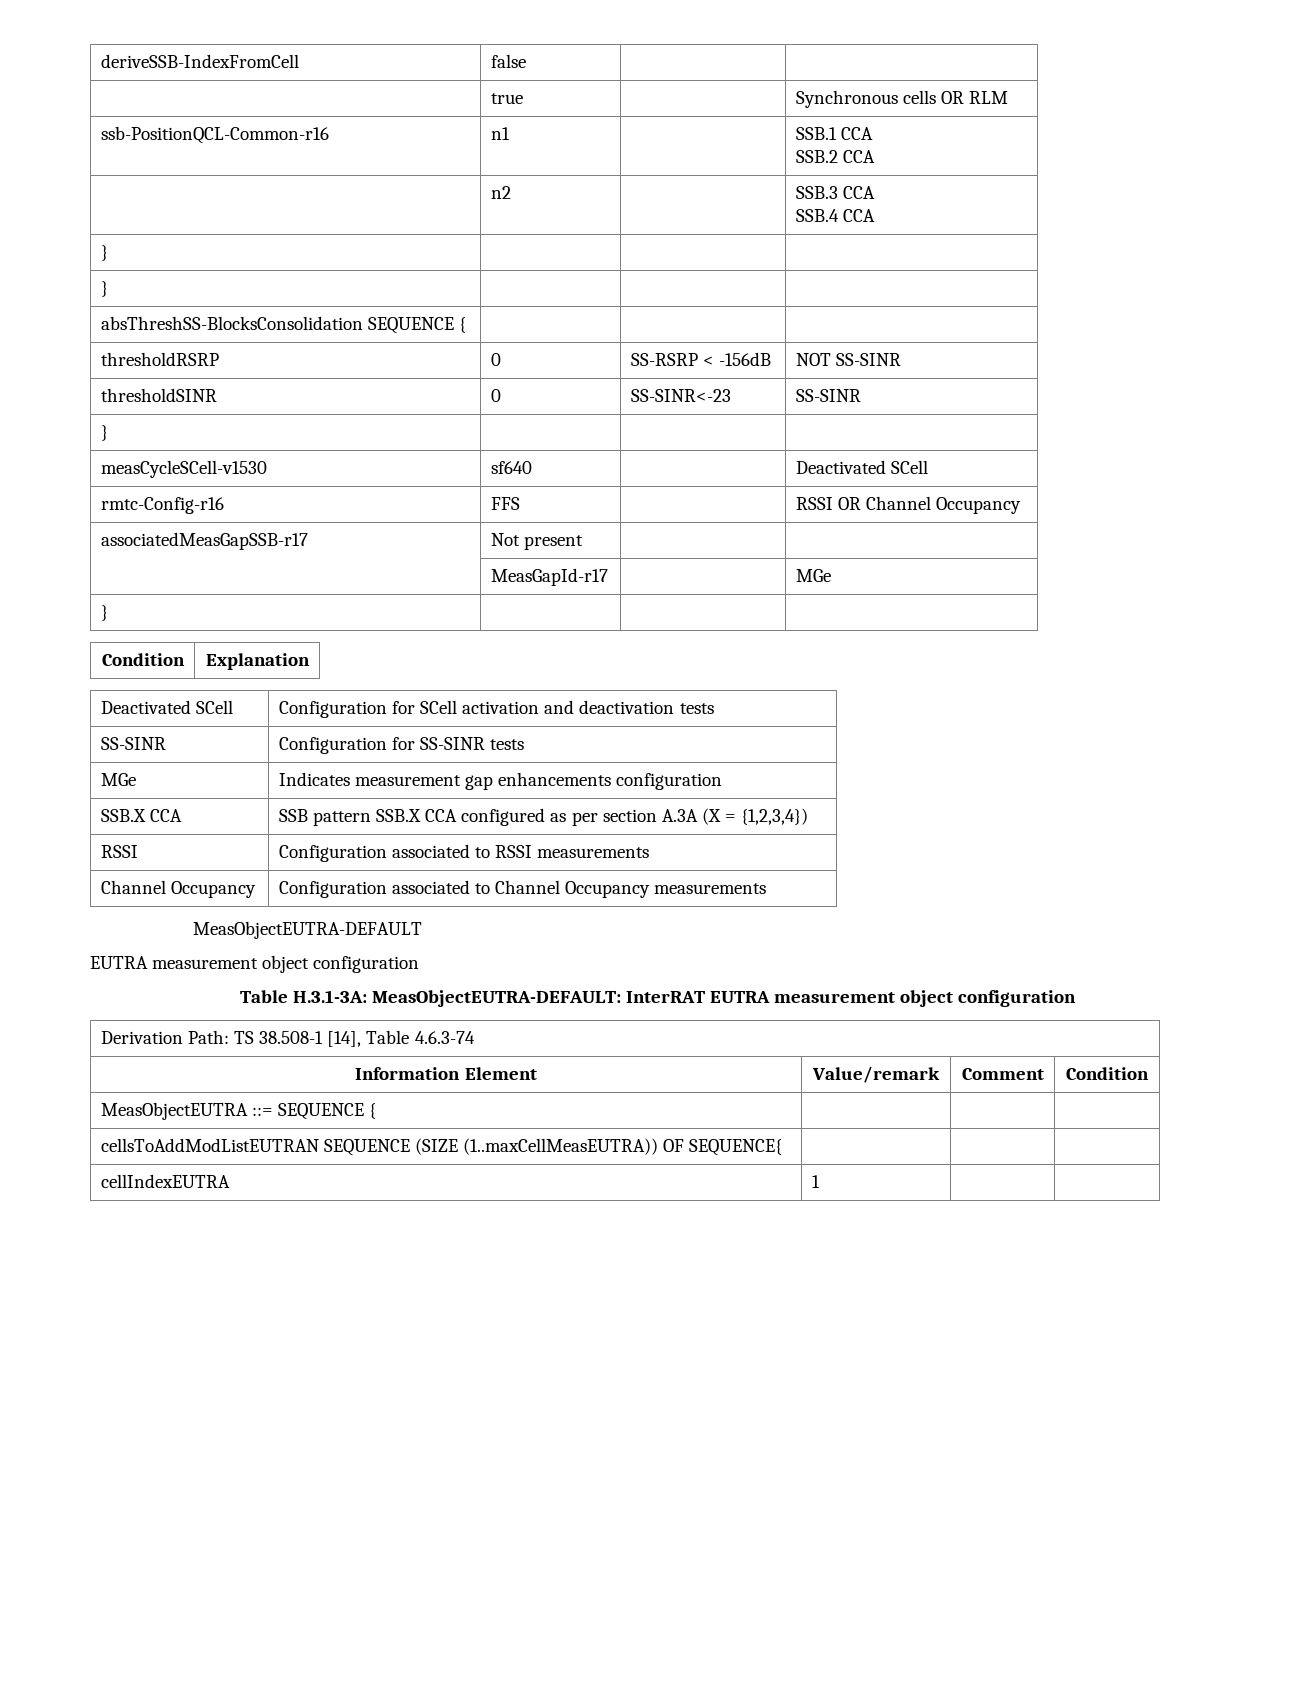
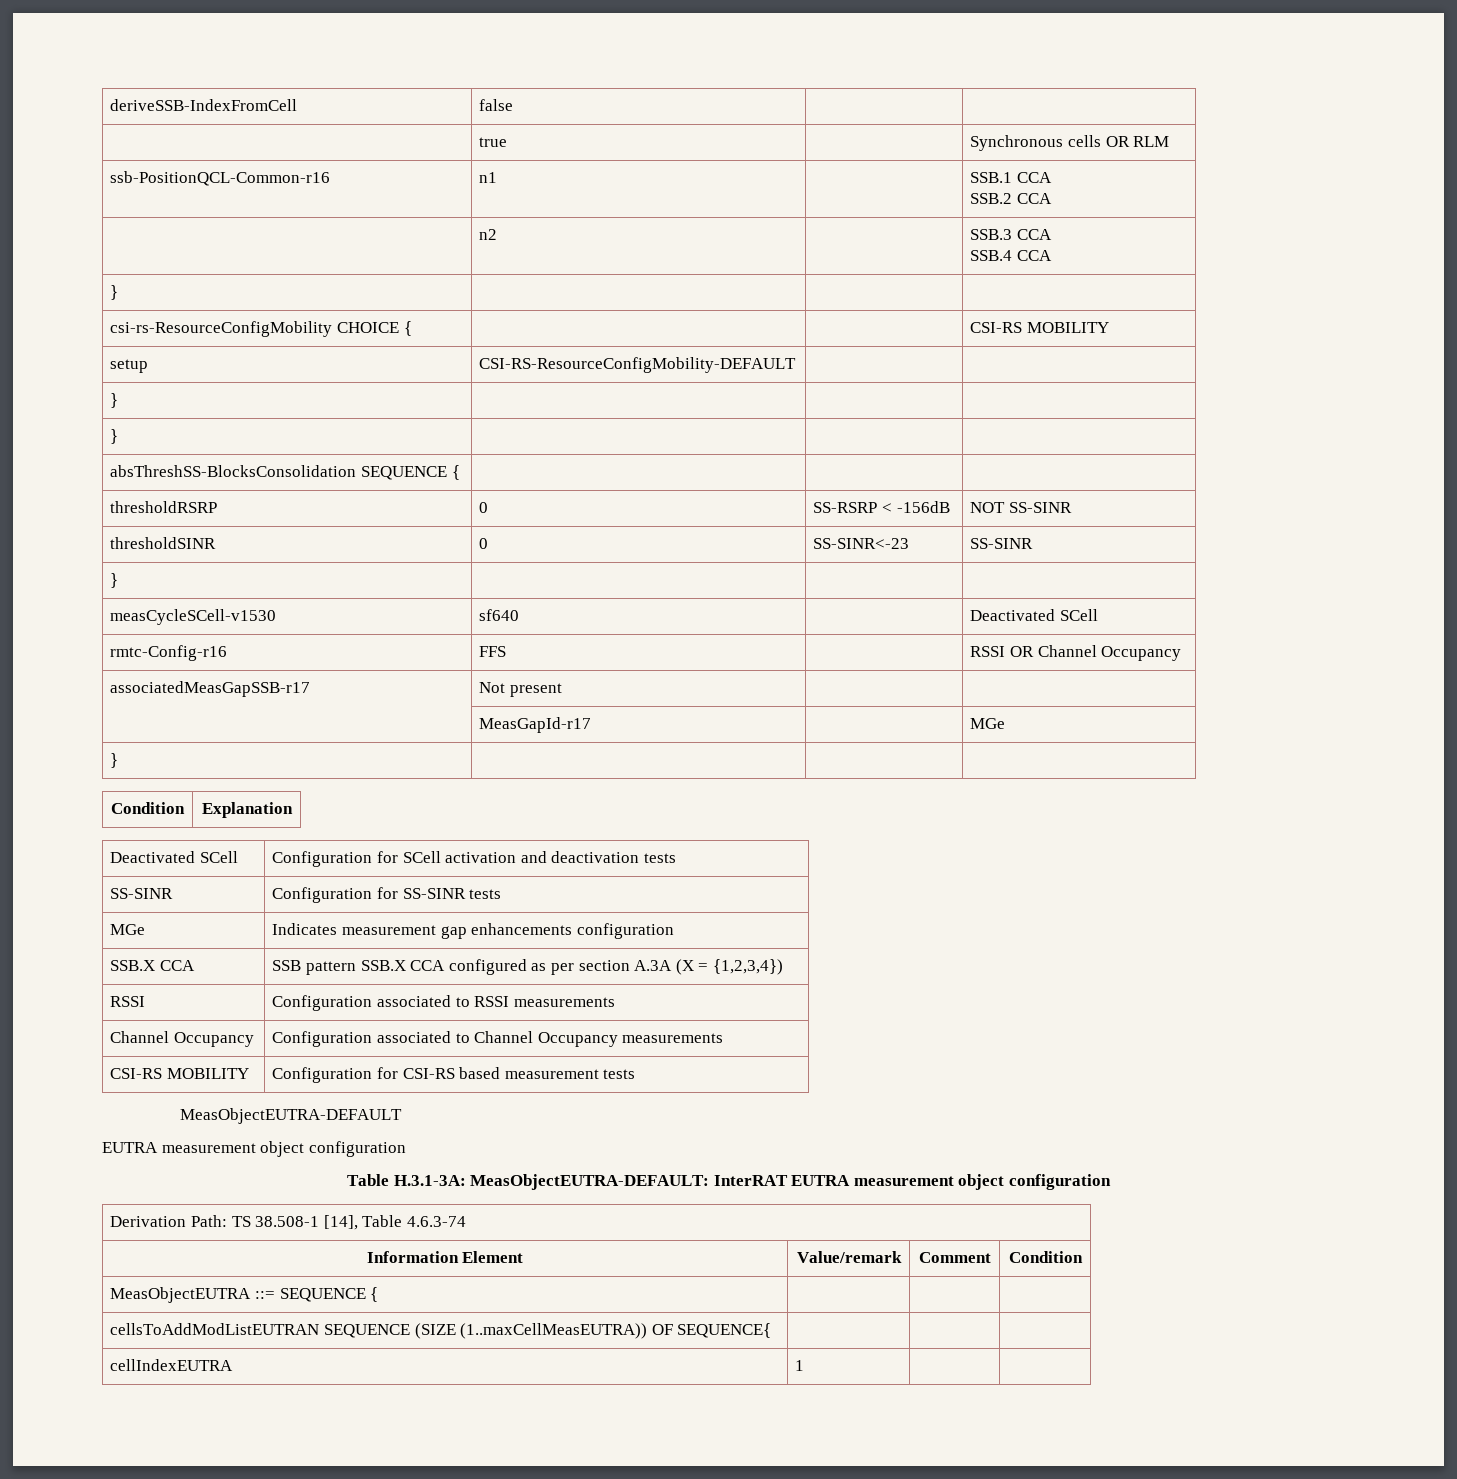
+ csi-rs-ResourceConfigMobility CHOICE { | | | CSI-RS MOBILITY
+ setup | CSI-RS-ResourceConfigMobility-DEFAULT | |
+ } | | |
+ CSI-RS MOBILITY | Configuration for CSI-RS based measurement tests

